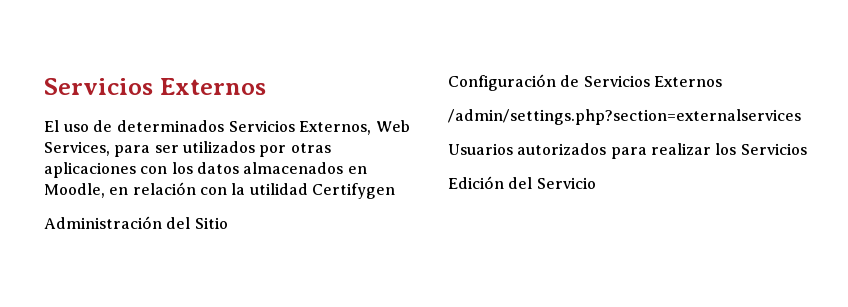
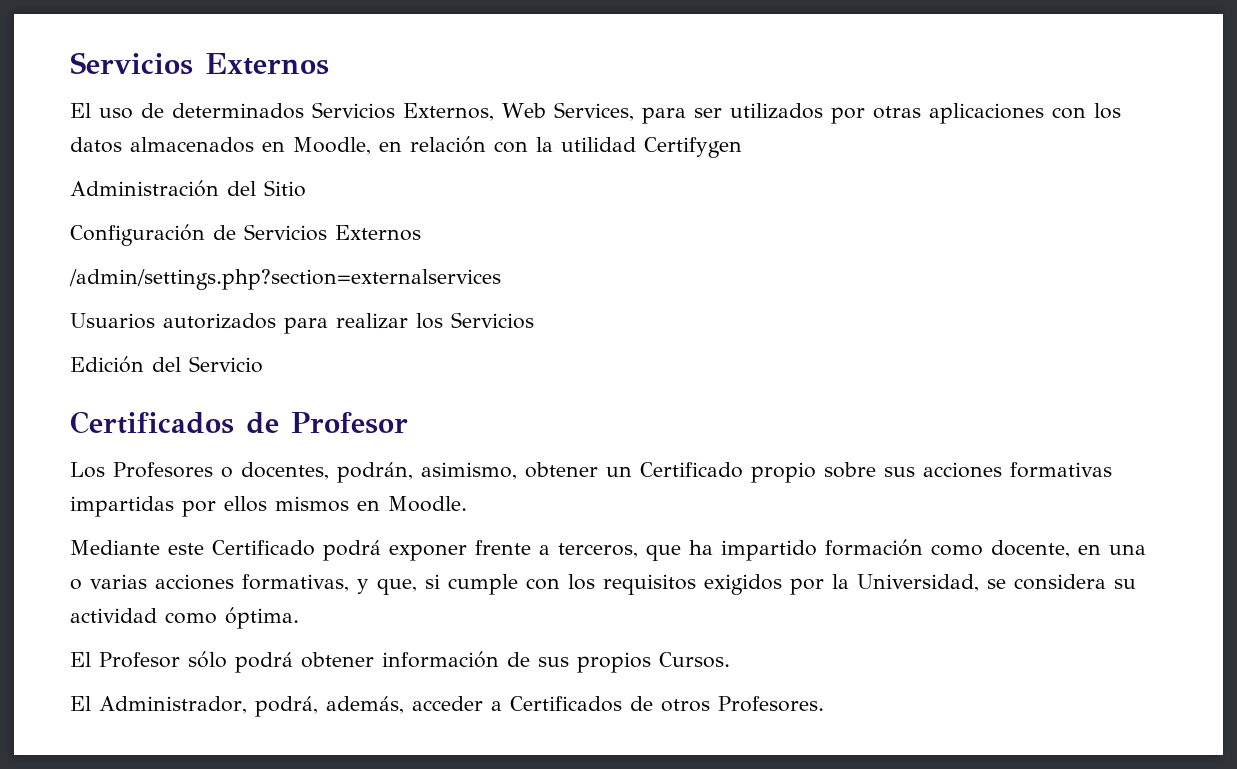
+ Certificados de Profesor
+ Los Profesores o docentes, podrán, asimismo, obtener un Certificado propio sobre sus acciones formativas impartidas por ellos mismos en Moodle.
+ Mediante este Certificado podrá exponer frente a terceros, que ha impartido formación como docente, en una o varias acciones formativas, y que, si cumple con los requisitos exigidos por la Universidad, se considera su actividad como óptima.
+ El Profesor sólo podrá obtener información de sus propios Cursos.
+ El Administrador, podrá, además, acceder a Certificados de otros Profesores.

